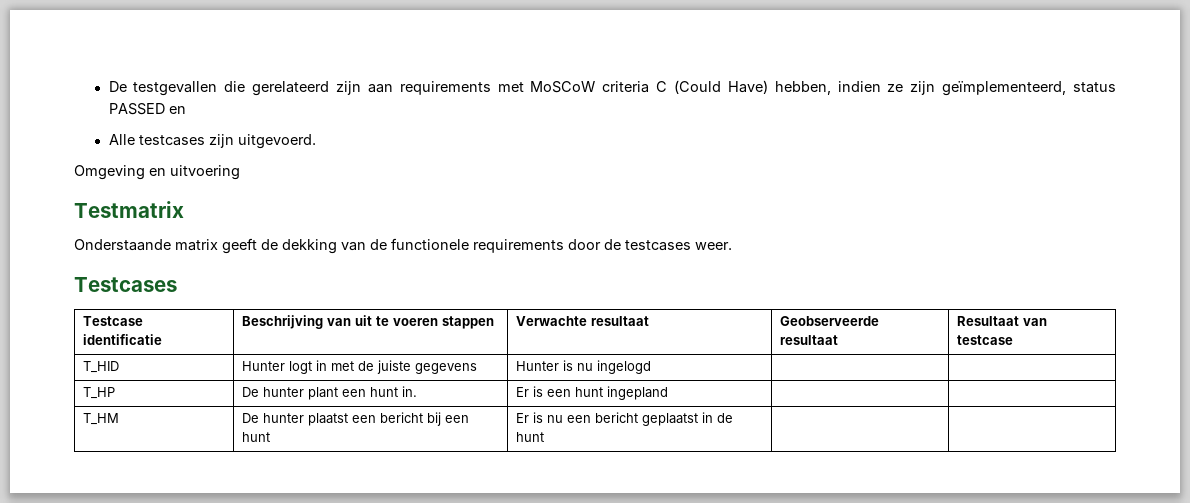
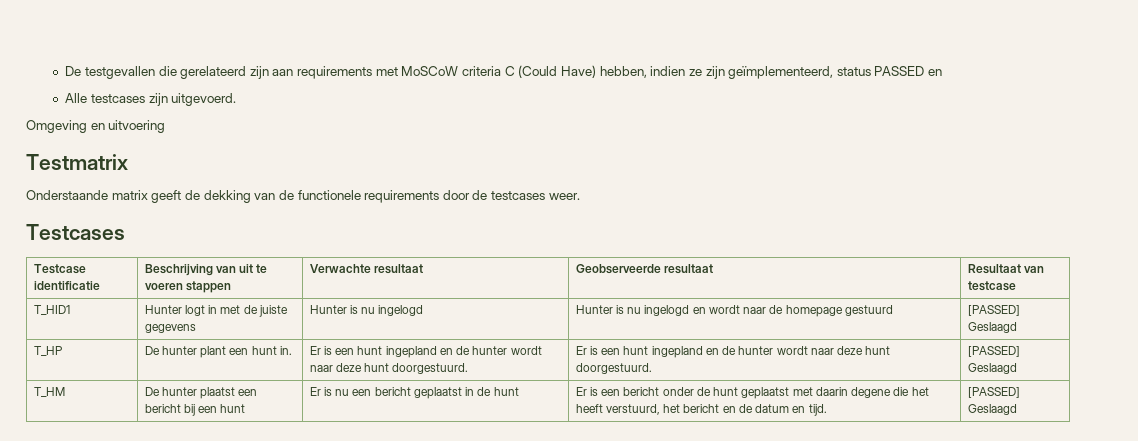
- T_HID | Hunter logt in met de juiste gegevens | Hunter is nu ingelogd | |
+ T_HID1 | Hunter logt in met de juiste gegevens | Hunter is nu ingelogd | Hunter is nu ingelogd en wordt naar de homepage gestuurd | [PASSED] Geslaagd
- T_HP | De hunter plant een hunt in. | Er is een hunt ingepland | |
+ T_HP | De hunter plant een hunt in. | Er is een hunt ingepland en de hunter wordt naar deze hunt doorgestuurd. | Er is een hunt ingepland en de hunter wordt naar deze hunt doorgestuurd. | [PASSED] Geslaagd
+ Er is een bericht onder de hunt geplaatst met daarin degene die het heeft verstuurd, het bericht en de datum en tijd. | [PASSED] Geslaagd

